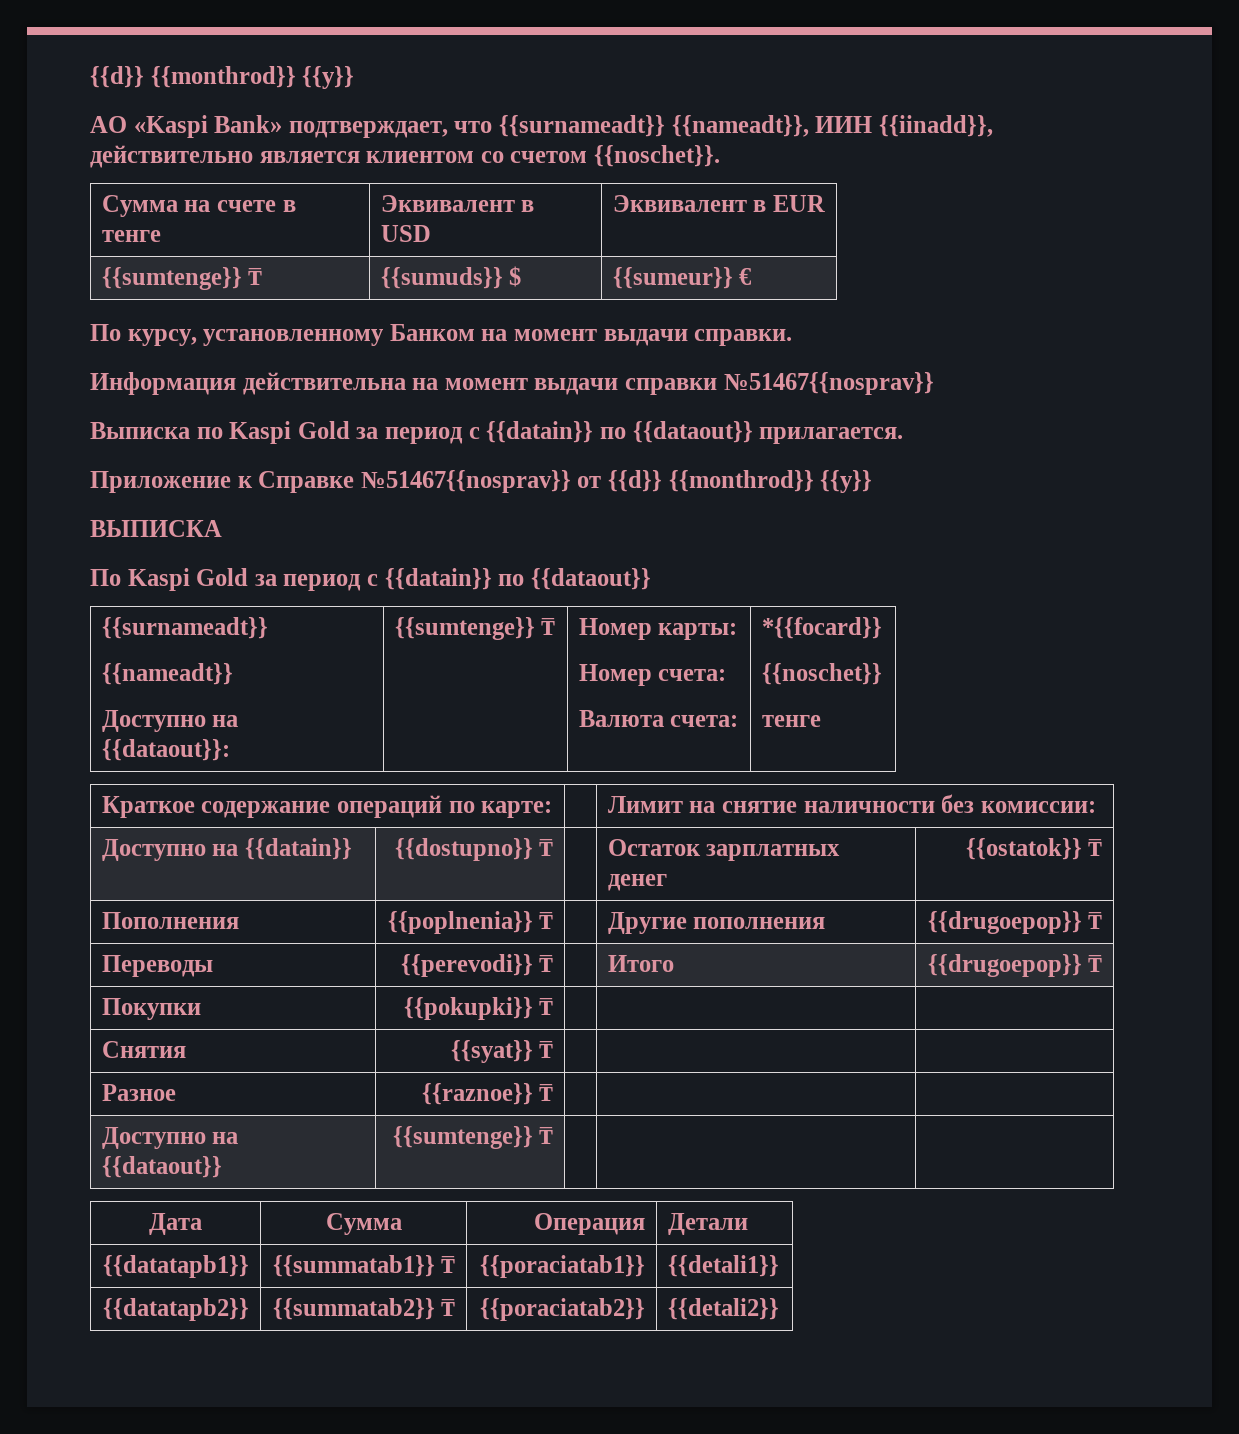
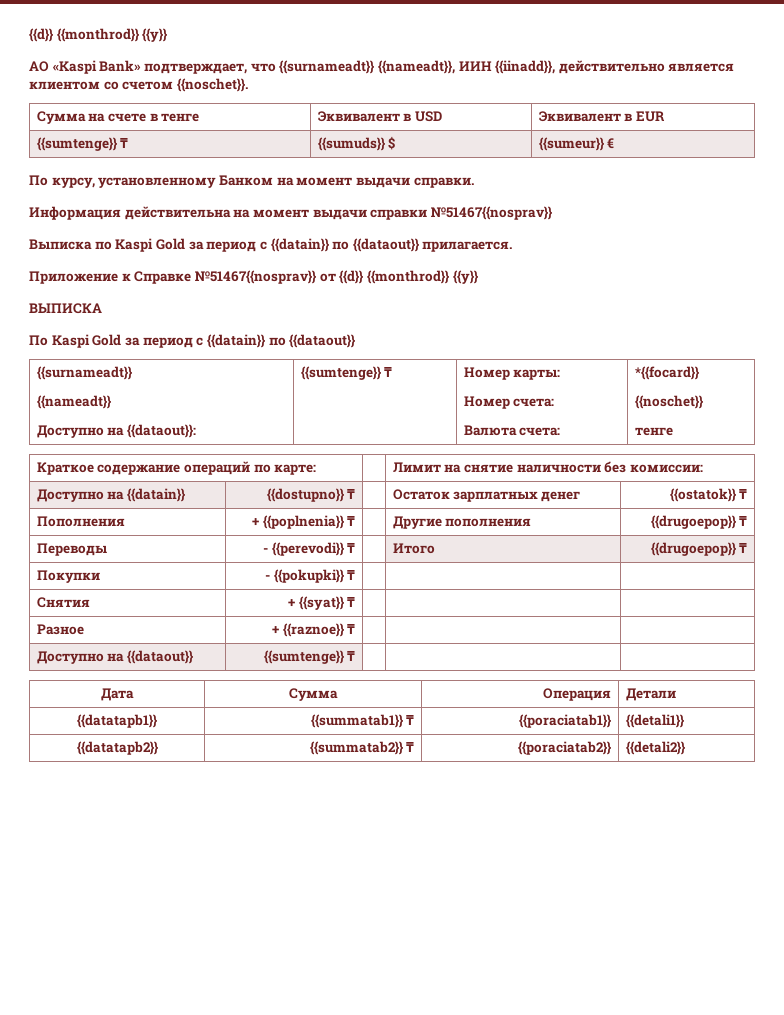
- Пополнения | {{poplnenia}} ₸ | | Другие пополнения | {{drugoepop}} ₸
+ Пополнения | + {{poplnenia}} ₸ | | Другие пополнения | {{drugoepop}} ₸
- Переводы | {{perevodi}} ₸ | | Итого | {{drugoepop}} ₸
+ Переводы | - {{perevodi}} ₸ | | Итого | {{drugoepop}} ₸
- Покупки | {{pokupki}} ₸ | | |
+ Покупки | - {{pokupki}} ₸ | | |
- Снятия | {{syat}} ₸ | | |
+ Снятия | + {{syat}} ₸ | | |
- Разное | {{raznoe}} ₸ | | |
+ Разное | + {{raznoe}} ₸ | | |

